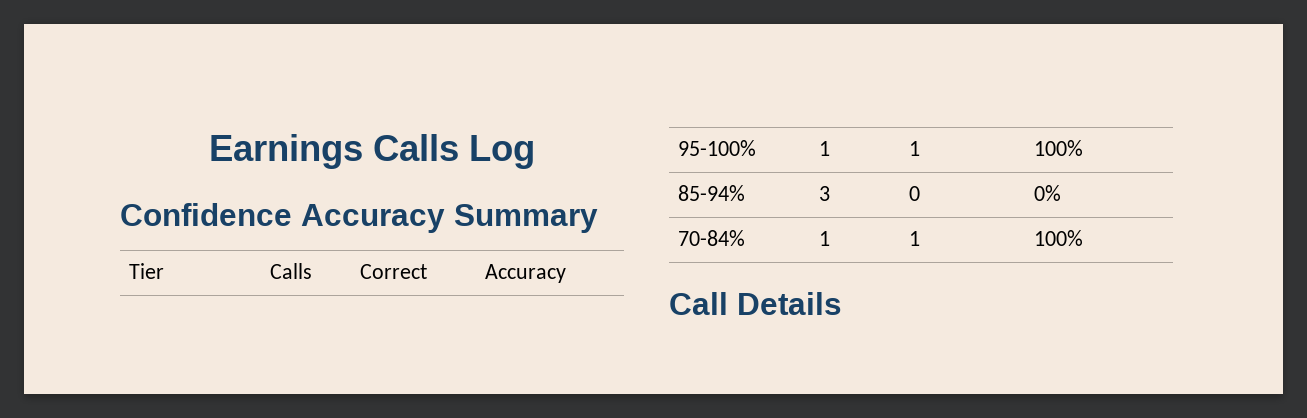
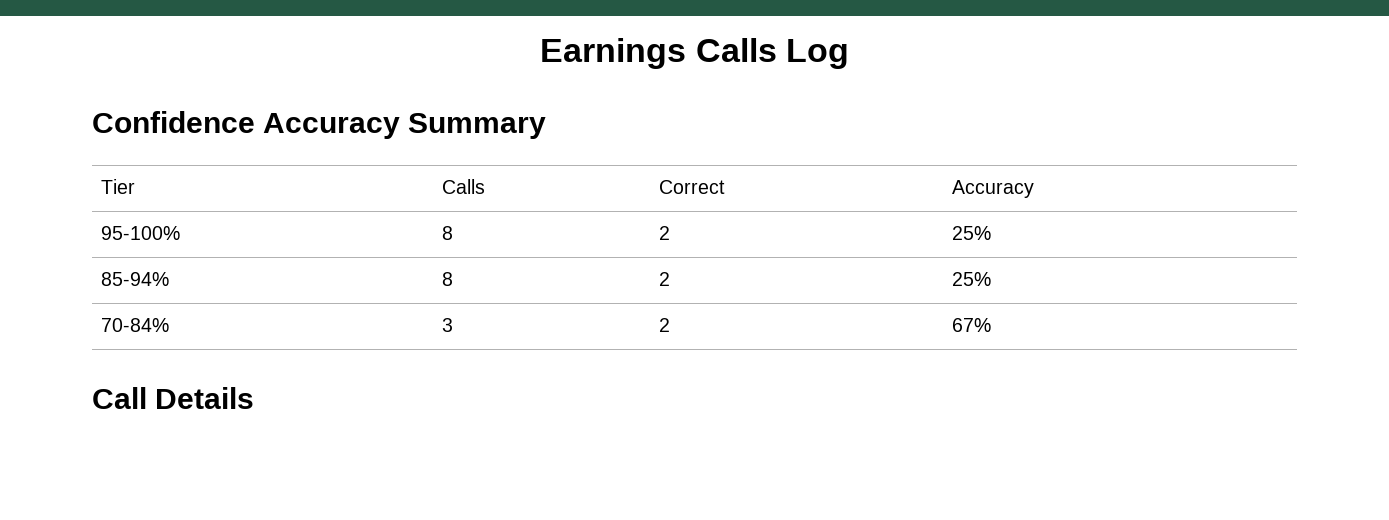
- 95-100% | 1 | 1 | 100%
- 85-94% | 3 | 0 | 0%
- 70-84% | 1 | 1 | 100%
+ 95-100% | 8 | 2 | 25%
+ 85-94% | 8 | 2 | 25%
+ 70-84% | 3 | 2 | 67%

